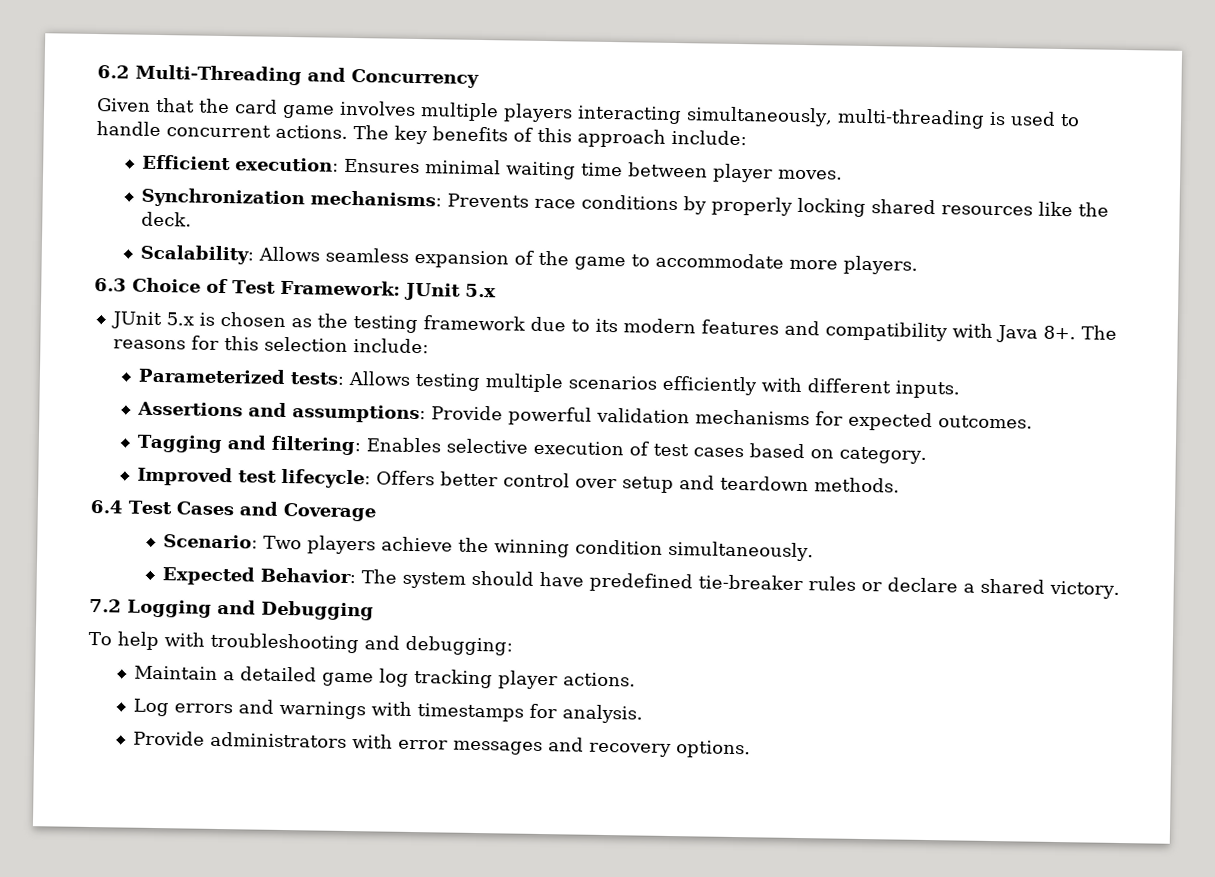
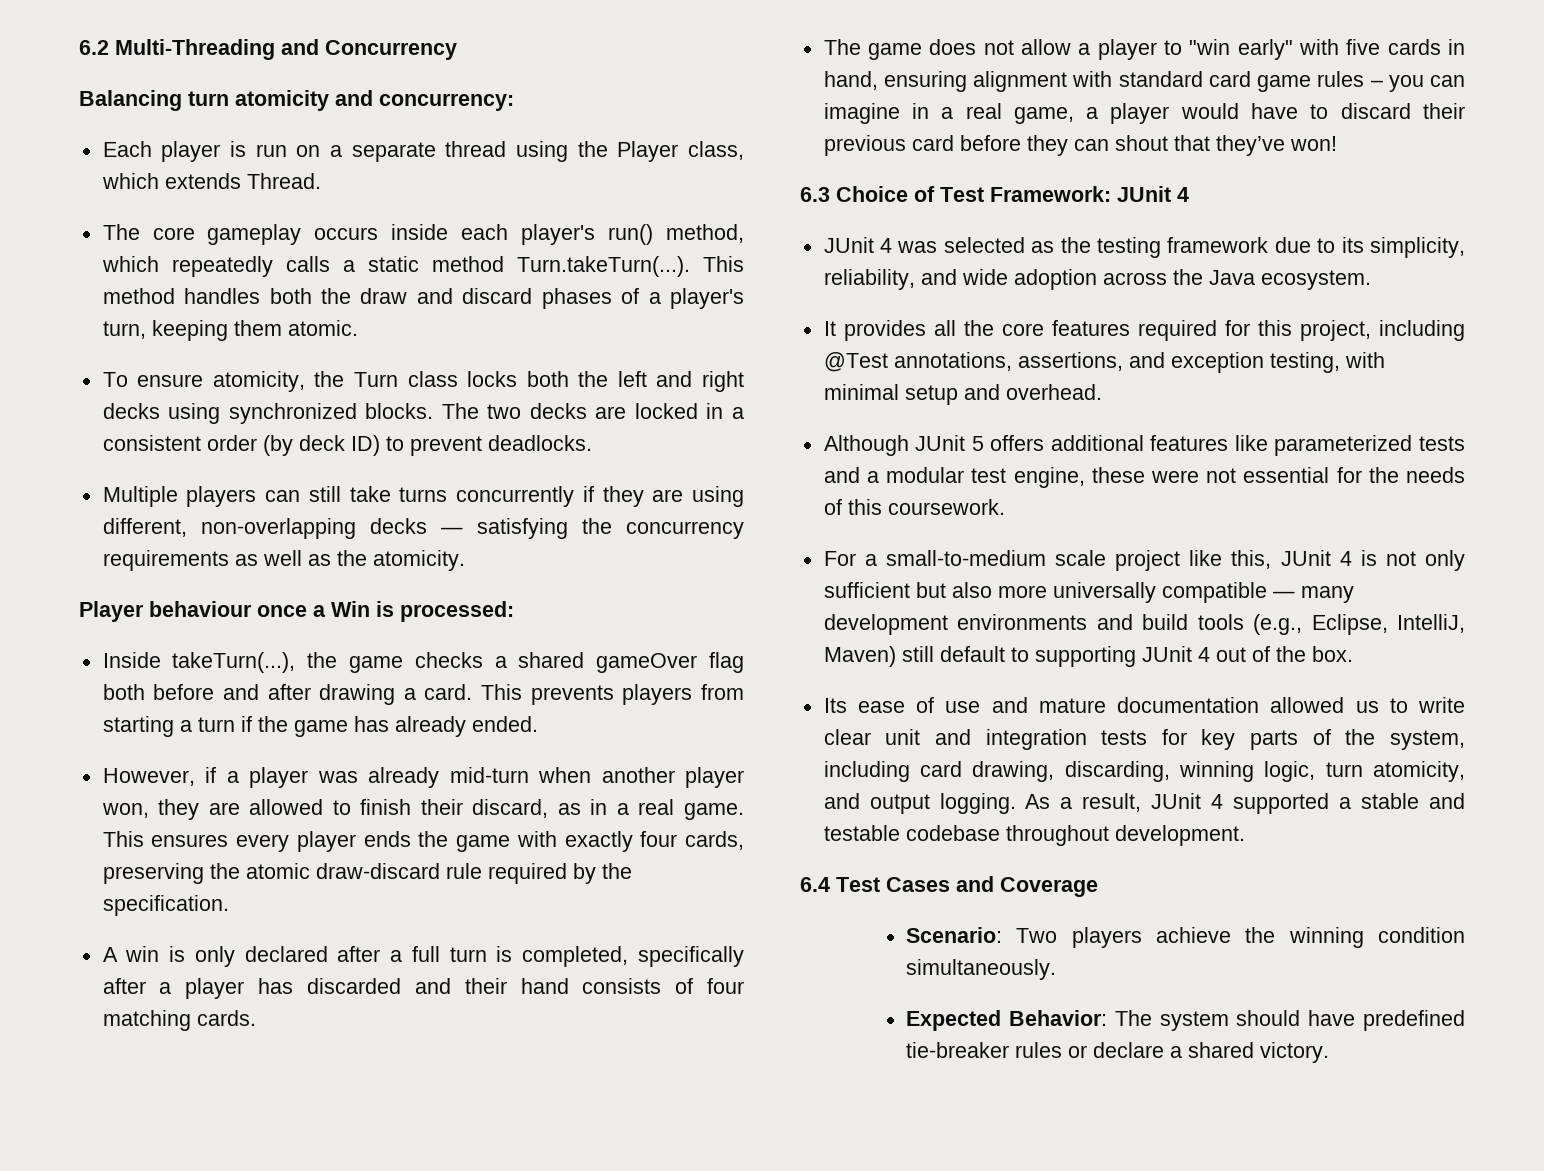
- Given that the card game involves multiple players interacting simultaneously, multi-threading is used to handle concurrent actions. The key benefits of this approach include:
- Efficient execution: Ensures minimal waiting time between player moves.
- Synchronization mechanisms: Prevents race conditions by properly locking shared resources like the deck.
- Scalability: Allows seamless expansion of the game to accommodate more players.
+ Balancing turn atomicity and concurrency:
+ Each player is run on a separate thread using the Player class, which extends Thread.
+ The core gameplay occurs inside each player's run() method, which repeatedly calls a static method Turn.takeTurn(...). This method handles both the draw and discard phases of a player's turn, keeping them atomic.
+ To ensure atomicity, the Turn class locks both the left and right decks using synchronized blocks. The two decks are locked in a consistent order (by deck ID) to prevent deadlocks.
+ Multiple players can still take turns concurrently if they are using different, non-overlapping decks — satisfying the concurrency requirements as well as the atomicity.
+ Player behaviour once a Win is processed:
+ Inside takeTurn(...), the game checks a shared gameOver flag both before and after drawing a card. This prevents players from starting a turn if the game has already ended.
+ However, if a player was already mid-turn when another player won, they are allowed to finish their discard, as in a real game. This ensures every player ends the game with exactly four cards, preserving the atomic draw-discard rule required by the specification.
+ A win is only declared after a full turn is completed, specifically after a player has discarded and their hand consists of four matching cards.
+ The game does not allow a player to "win early" with five cards in hand, ensuring alignment with standard card game rules – you can imagine in a real game, a player would have to discard their previous card before they can shout that they’ve won!
- 6.3 Choice of Test Framework: JUnit 5.x
- JUnit 5.x is chosen as the testing framework due to its modern features and compatibility with Java 8+. The reasons for this selection include:
- Parameterized tests: Allows testing multiple scenarios efficiently with different inputs.
- Assertions and assumptions: Provide powerful validation mechanisms for expected outcomes.
- Tagging and filtering: Enables selective execution of test cases based on category.
- Improved test lifecycle: Offers better control over setup and teardown methods.
+ 6.3 Choice of Test Framework: JUnit 4
+ JUnit 4 was selected as the testing framework due to its simplicity, reliability, and wide adoption across the Java ecosystem.
+ It provides all the core features required for this project, including @Test annotations, assertions, and exception testing, with minimal setup and overhead.
+ Although JUnit 5 offers additional features like parameterized tests and a modular test engine, these were not essential for the needs of this coursework.
+ For a small-to-medium scale project like this, JUnit 4 is not only sufficient but also more universally compatible — many development environments and build tools (e.g., Eclipse, IntelliJ, Maven) still default to supporting JUnit 4 out of the box.
+ Its ease of use and mature documentation allowed us to write clear unit and integration tests for key parts of the system, including card drawing, discarding, winning logic, turn atomicity, and output logging. As a result, JUnit 4 supported a stable and testable codebase throughout development.
- 7.2 Logging and Debugging
- To help with troubleshooting and debugging:
- Maintain a detailed game log tracking player actions.
- Log errors and warnings with timestamps for analysis.
- Provide administrators with error messages and recovery options.

